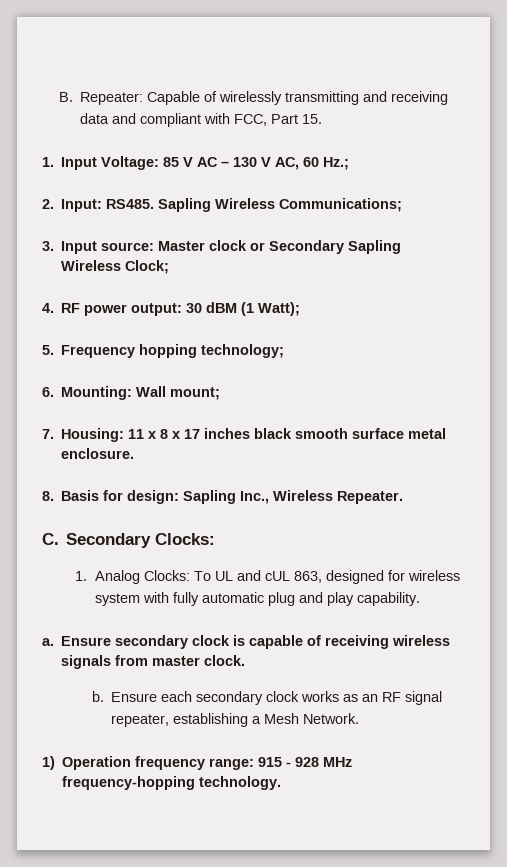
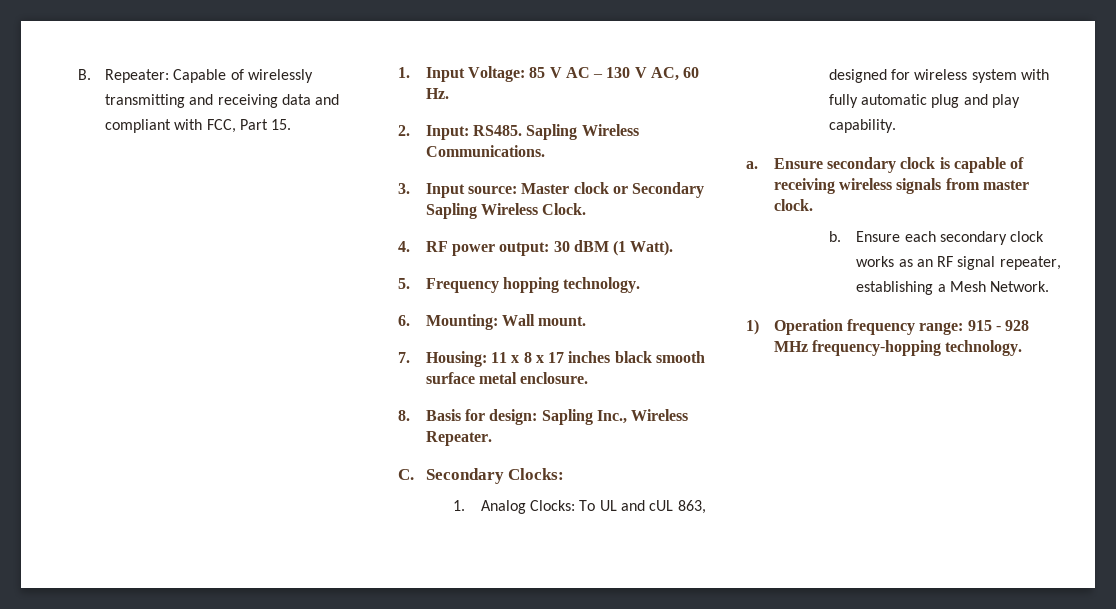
- 1. Input Voltage: 85 V AC – 130 V AC, 60 Hz.;
+ 1. Input Voltage: 85 V AC – 130 V AC, 60 Hz.
- Sapling Wireless Communications;
+ Sapling Wireless Communications.
- 3. Input source: Master clock or Secondary Sapling Wireless Clock;
+ 3. Input source: Master clock or Secondary Sapling Wireless Clock.
- 4. RF power output: 30 dBM (1 Watt);
+ 4. RF power output: 30 dBM (1 Watt).
- 5. Frequency hopping technology;
+ 5. Frequency hopping technology.
- 6. Mounting: Wall mount;
+ 6. Mounting: Wall mount.

